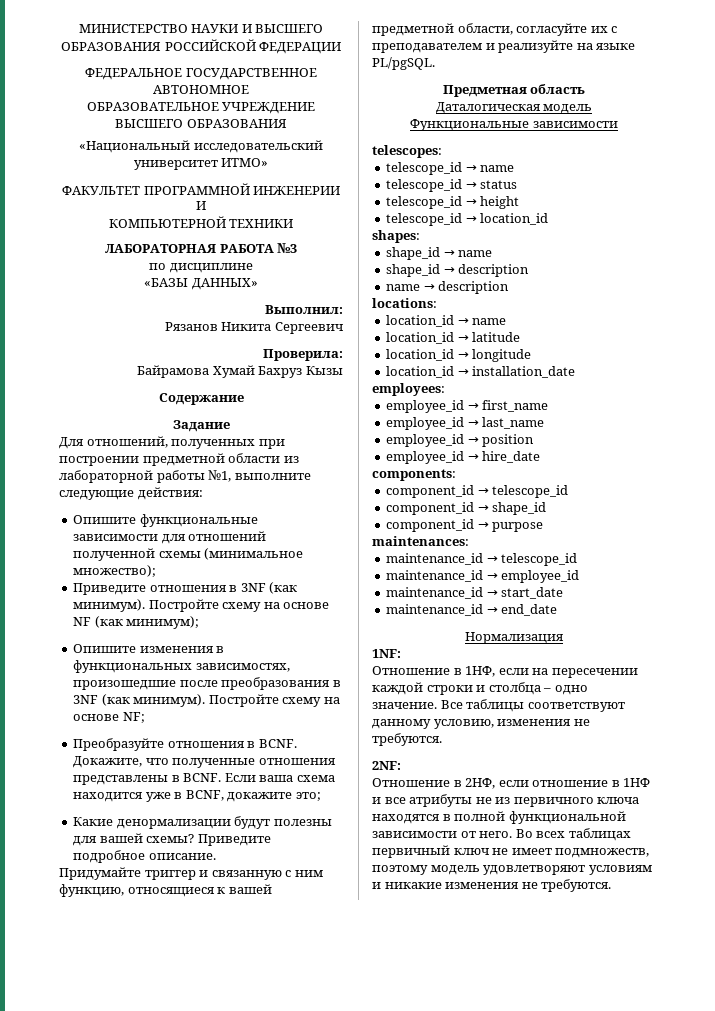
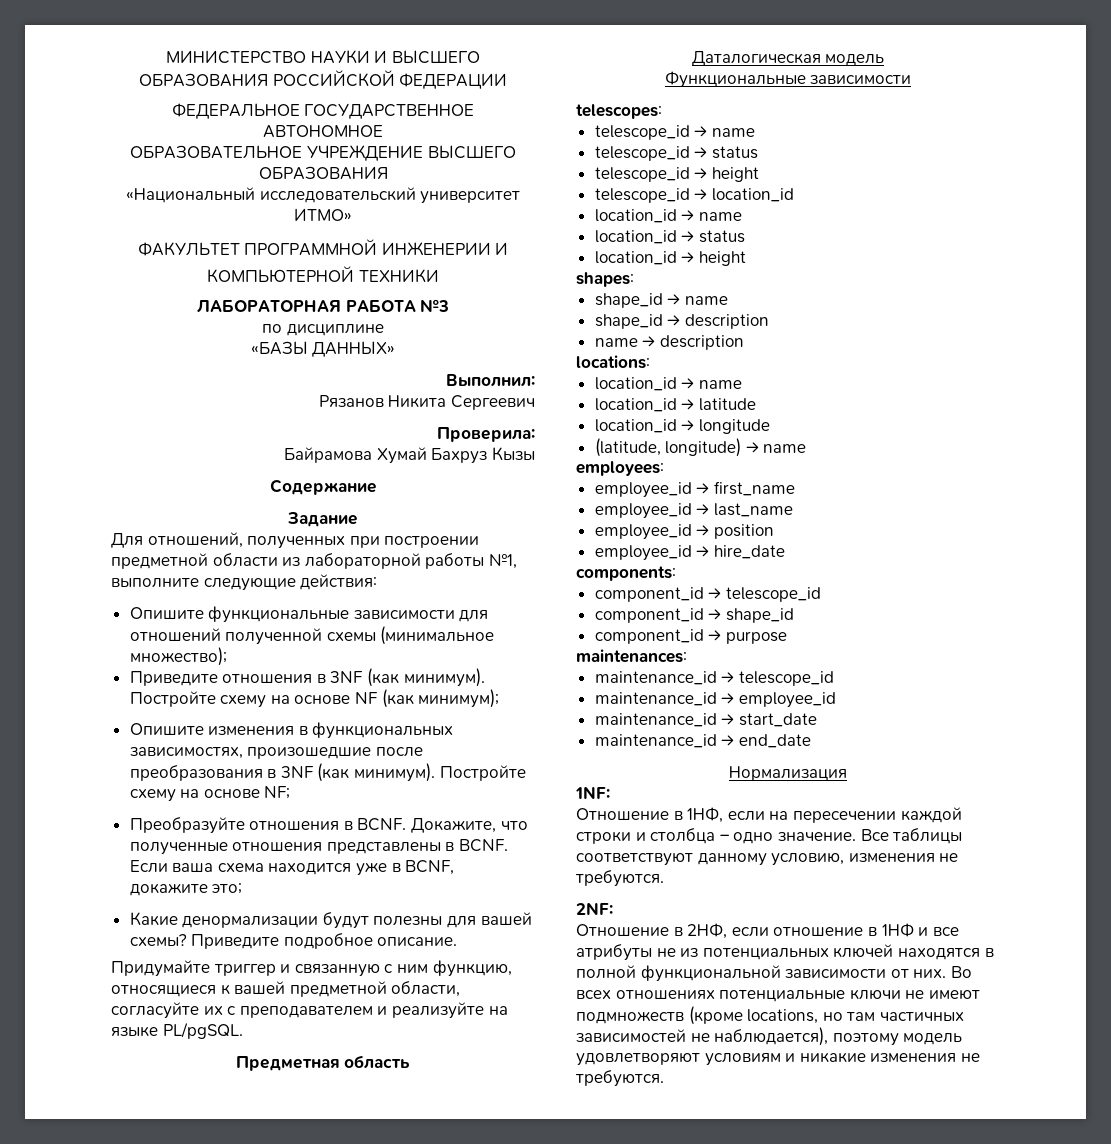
  telescope_id → location_id
+ location_id → name
+ location_id → status
+ location_id → height
- location_id → installation_date
+ (latitude, longitude) → name
- Отношение в 2НФ, если отношение в 1НФ и все атрибуты не из первичного ключа находятся в полной функциональной зависимости от него.
+ Отношение в 2НФ, если отношение в 1НФ и все атрибуты не из потенциальных ключей находятся в полной функциональной зависимости от них.
- Во всех таблицах первичный ключ не имеет подмножеств, поэтому модель удовлетворяют условиям и никакие изменения не требуются.
+ Во всех отношениях потенциальные ключи не имеют подмножеств (кроме locations, но там частичных зависимостей не наблюдается), поэтому модель удовлетворяют условиям и никакие изменения не требуются.

